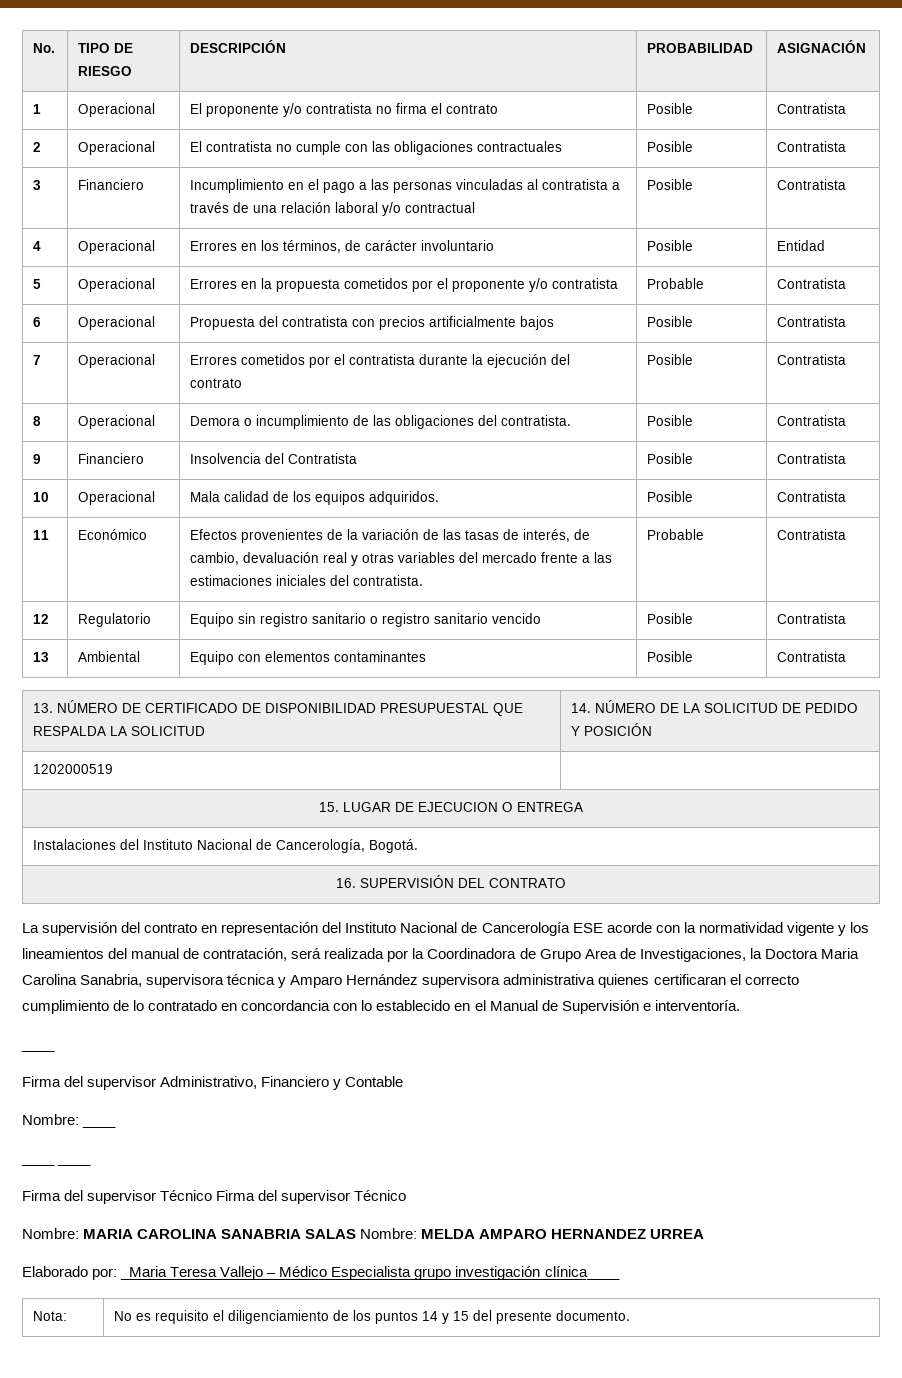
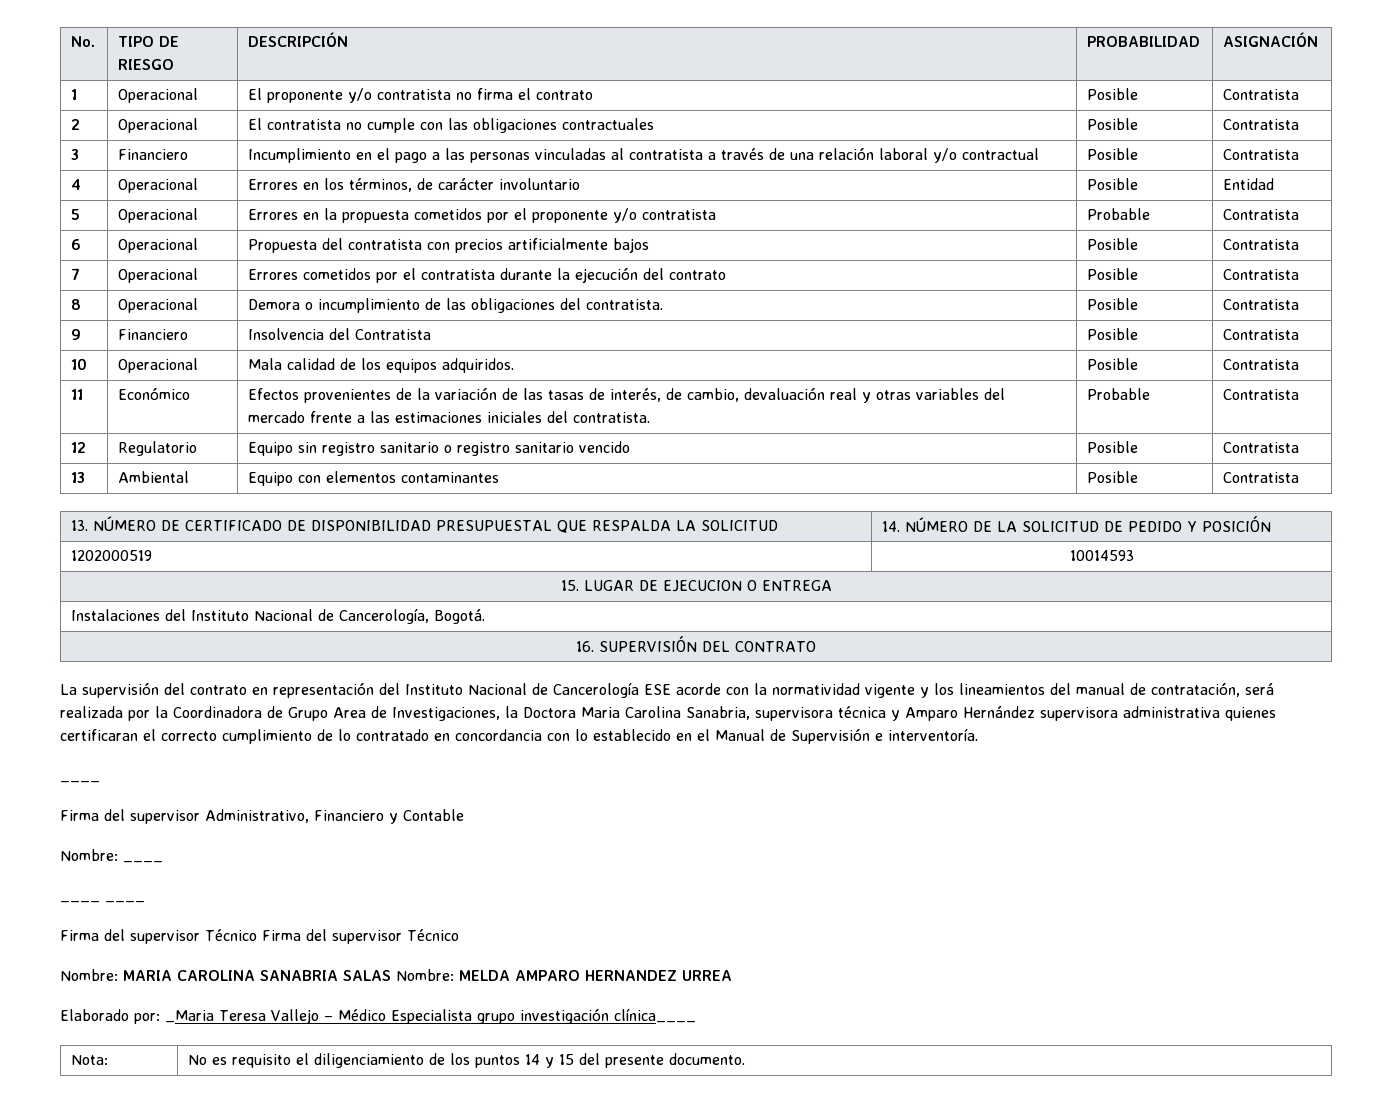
- 1202000519 |
+ 1202000519 | 10014593

